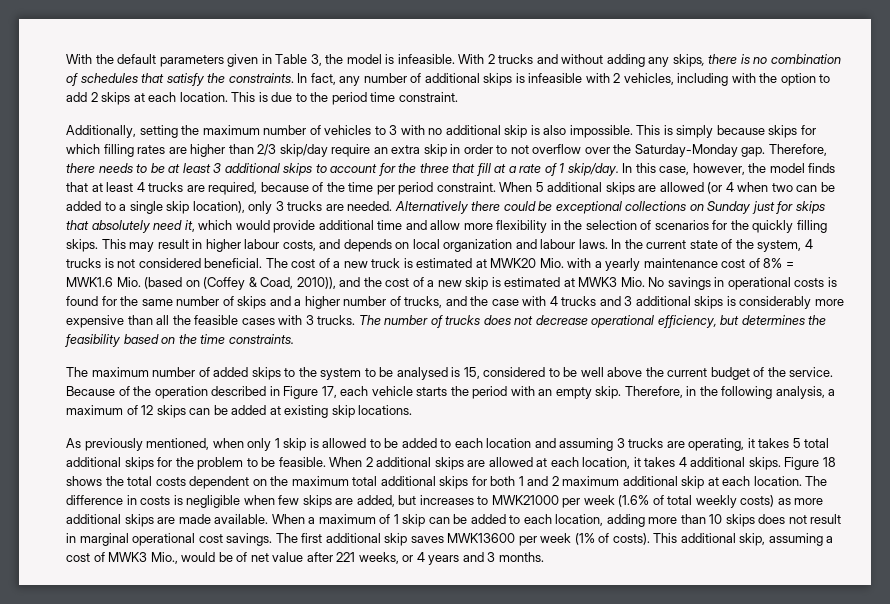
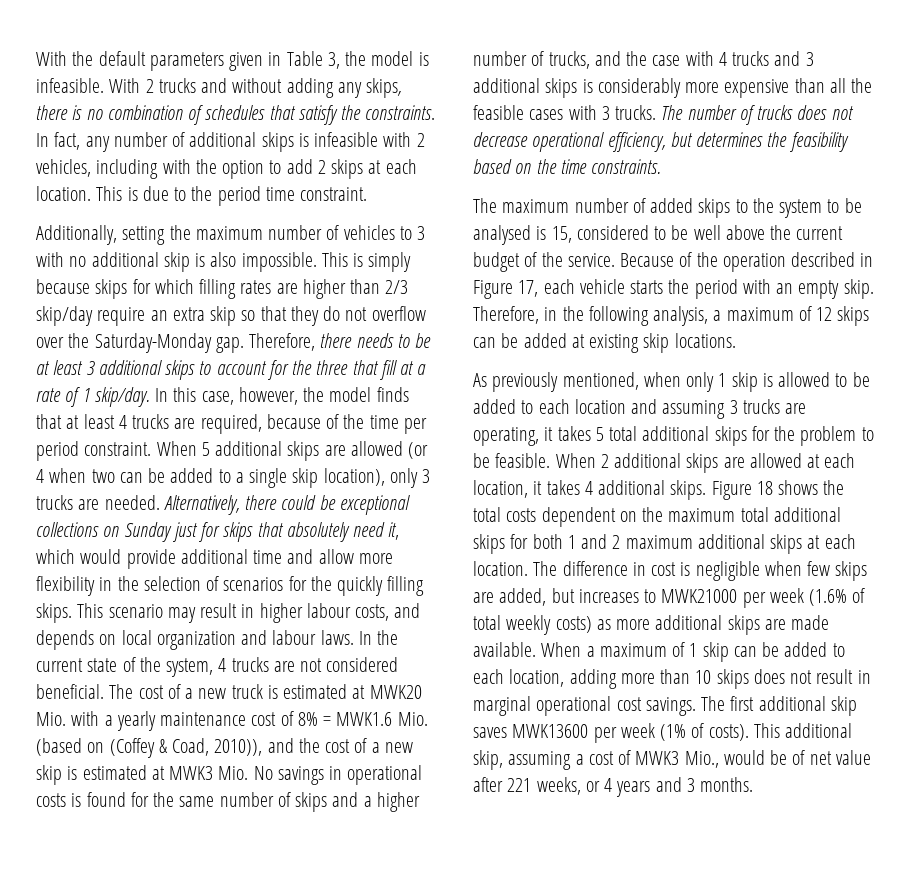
- This is simply because skips for which filling rates are higher than 2/3 skip/day require an extra skip in order to not overflow over the Saturday-Monday gap.
+ This is simply because skips for which filling rates are higher than 2/3 skip/day require an extra skip so that they do not overflow over the Saturday-Monday gap.
- Alternatively there could be exceptional collections on Sunday just for skips that absolutely need it, which would provide additional time and allow more flexibility in the selection of scenarios for the quickly filling skips.
+ Alternatively, there could be exceptional collections on Sunday just for skips that absolutely need it, which would provide additional time and allow more flexibility in the selection of scenarios for the quickly filling skips.
- This may result in higher labour costs, and depends on local organization and labour laws.
+ This scenario may result in higher labour costs, and depends on local organization and labour laws.
- In the current state of the system, 4 trucks is not considered beneficial.
+ In the current state of the system, 4 trucks are not considered beneficial.
- Figure 18 shows the total costs dependent on the maximum total additional skips for both 1 and 2 maximum additional skip at each location.
+ Figure 18 shows the total costs dependent on the maximum total additional skips for both 1 and 2 maximum additional skips at each location.
- The difference in costs is negligible when few skips are added, but increases to MWK21000 per week (1.6% of total weekly costs) as more additional skips are made available.
+ The difference in cost is negligible when few skips are added, but increases to MWK21000 per week (1.6% of total weekly costs) as more additional skips are made available.

